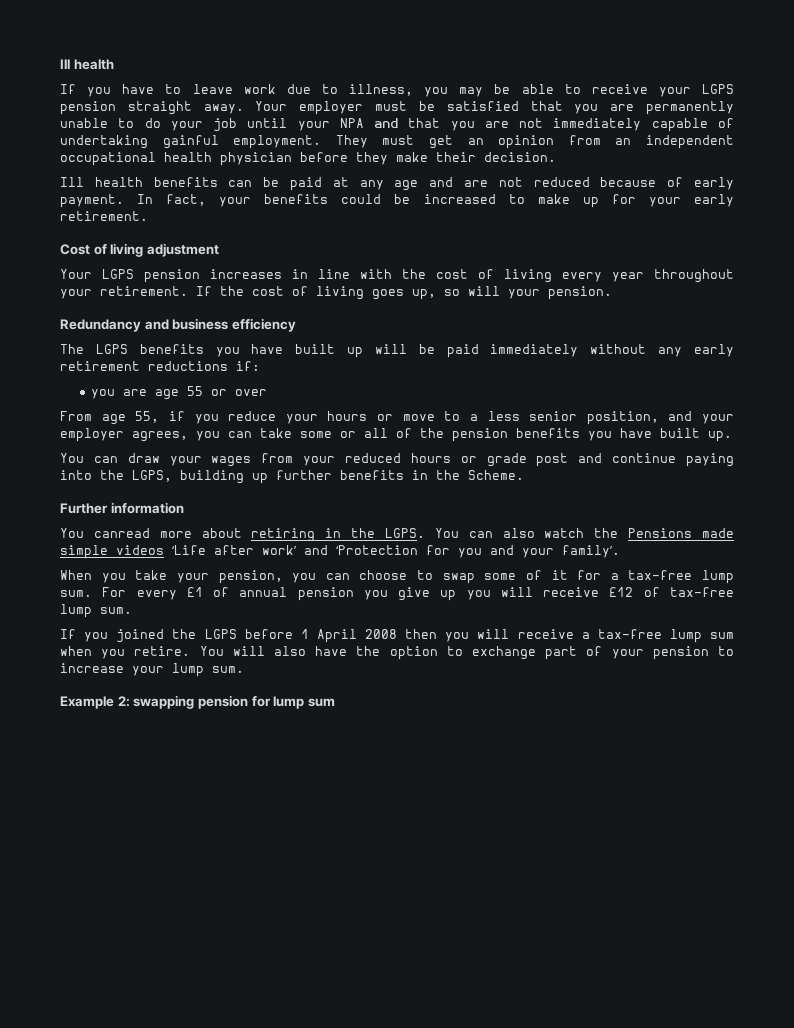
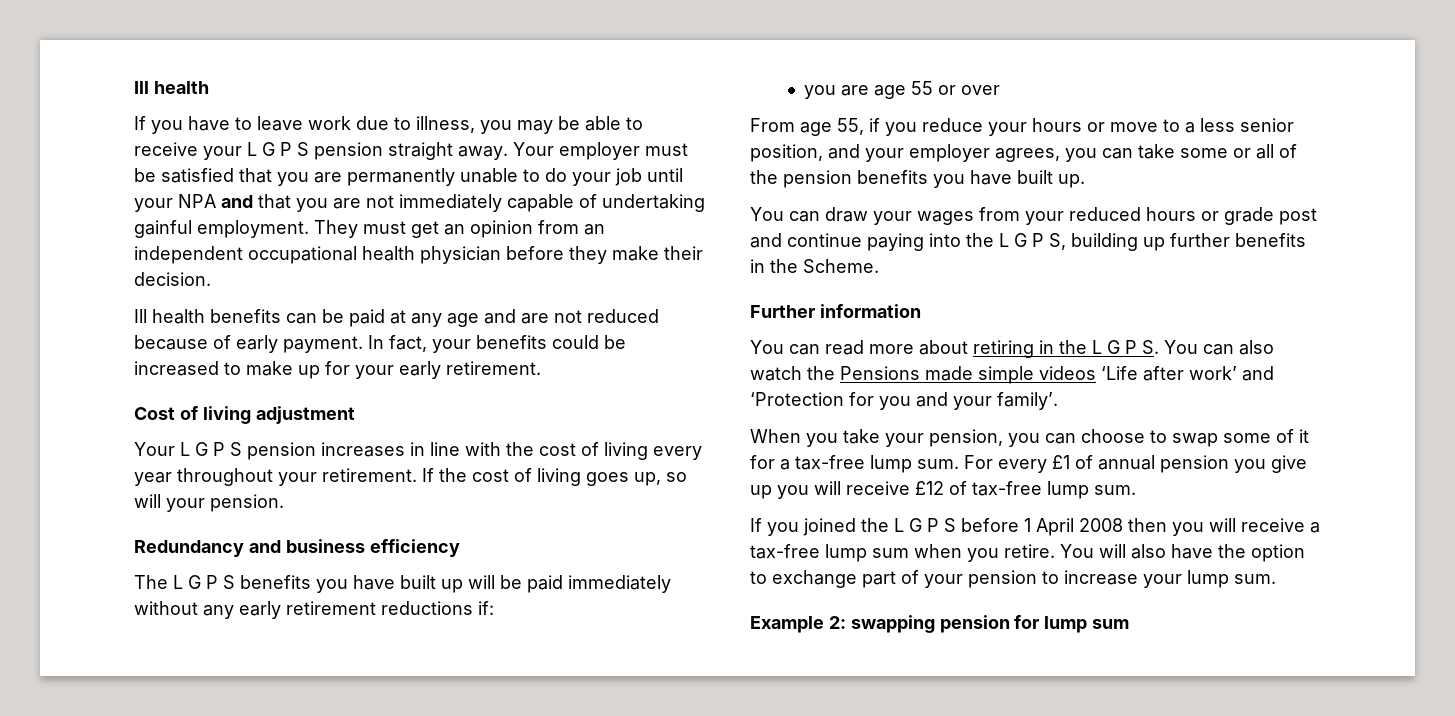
- If you have to leave work due to illness, you may be able to receive your LGPS pension straight away.
+ If you have to leave work due to illness, you may be able to receive your L G P S pension straight away.
- Your LGPS pension increases in line with the cost of living every year throughout your retirement.
+ Your L G P S pension increases in line with the cost of living every year throughout your retirement.
- The LGPS benefits you have built up will be paid immediately without any early retirement reductions if:
+ The L G P S benefits you have built up will be paid immediately without any early retirement reductions if:
- You can draw your wages from your reduced hours or grade post and continue paying into the LGPS, building up further benefits in the Scheme.
+ You can draw your wages from your reduced hours or grade post and continue paying into the L G P S, building up further benefits in the Scheme.
- You canread more about retiring in the LGPS. You can also watch the Pensions made simple videos ‘Life after work’ and ‘Protection for you and your family’.
+ You can read more about retiring in the L G P S. You can also watch the Pensions made simple videos ‘Life after work’ and ‘Protection for you and your family’.
- If you joined the LGPS before 1 April 2008 then you will receive a tax-free lump sum when you retire.
+ If you joined the L G P S before 1 April 2008 then you will receive a tax-free lump sum when you retire.

